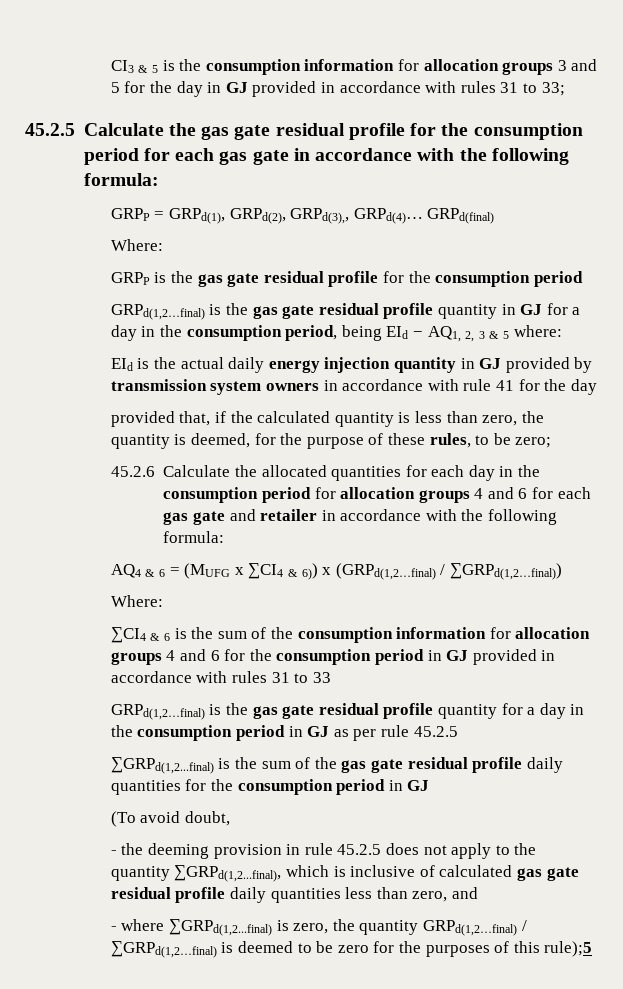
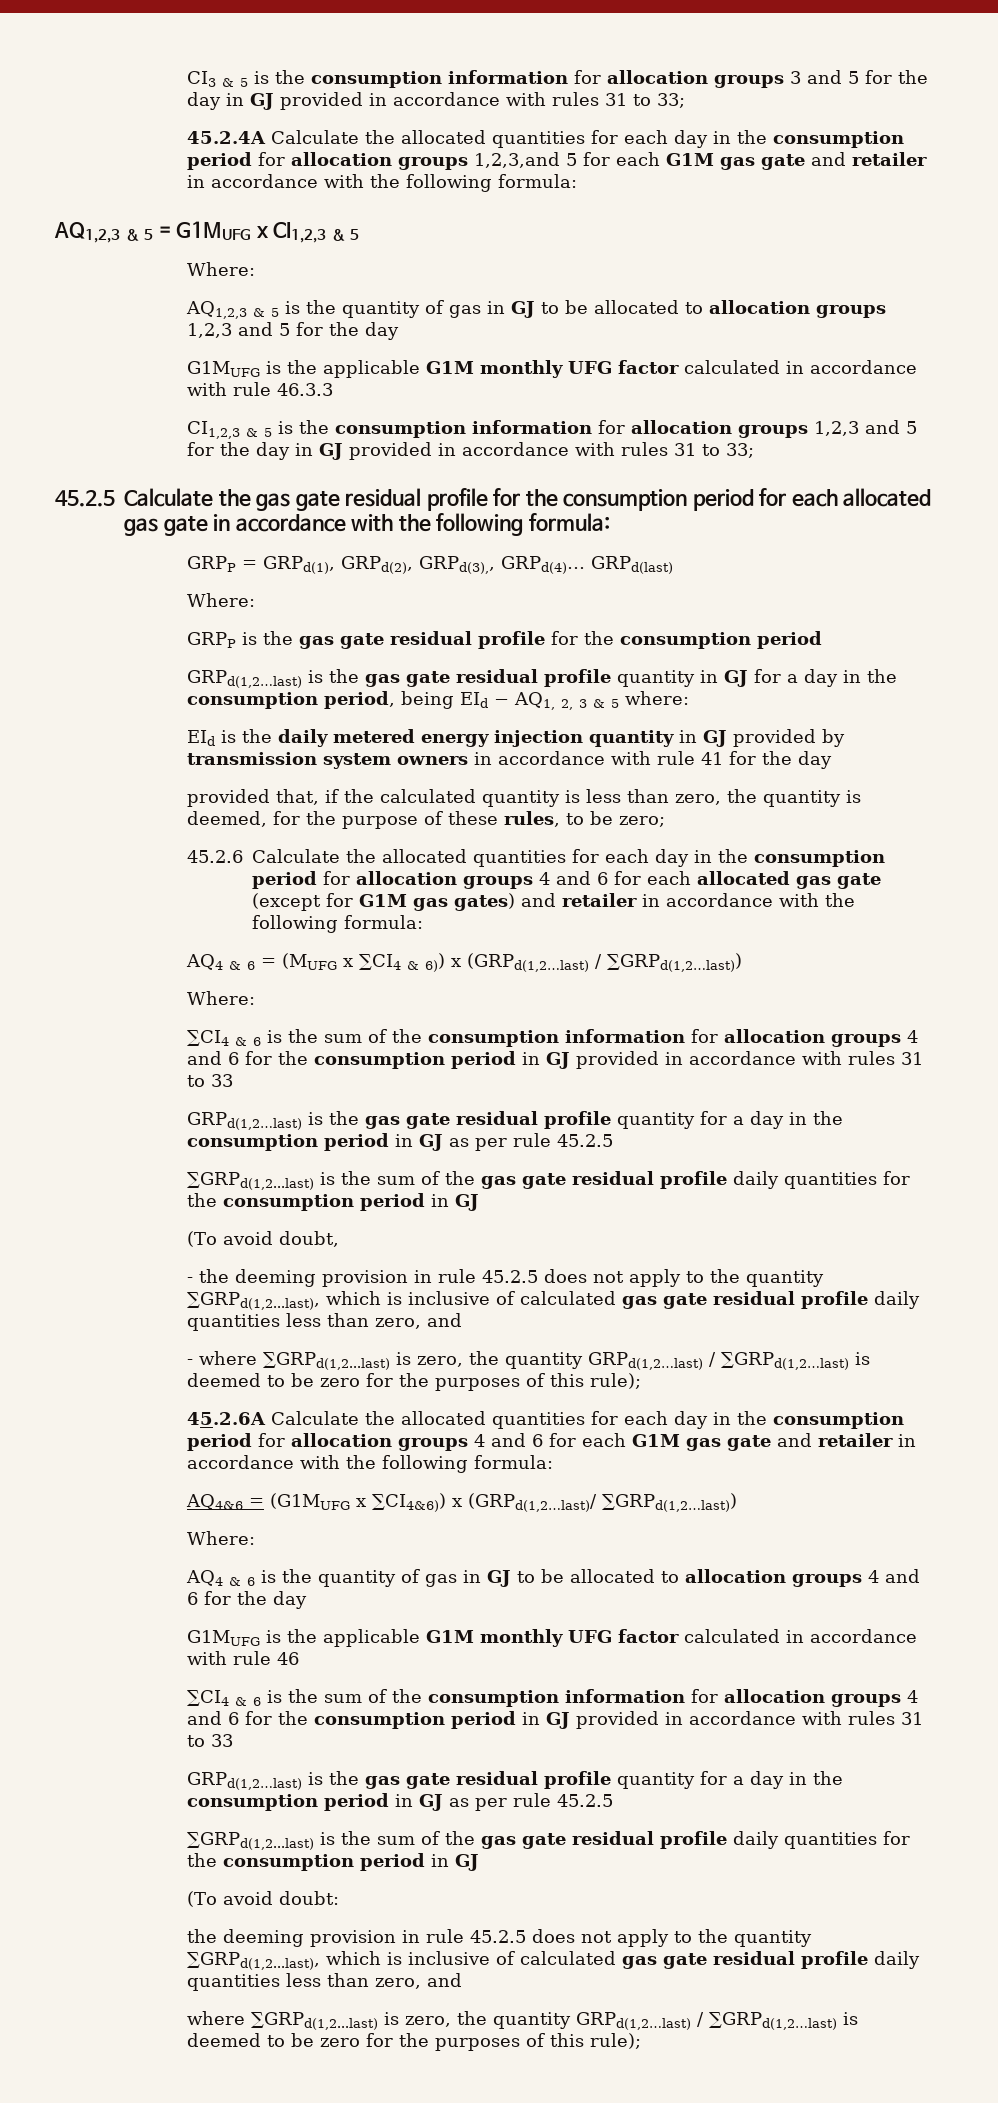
+ 45.2.4A Calculate the allocated quantities for each day in the consumption period for allocation groups 1,2,3,and 5 for each G1M gas gate and retailer in accordance with the following formula:
+ AQ1,2,3 & 5 = G1MUFG x CI1,2,3 & 5
+ Where:
+ AQ1,2,3 & 5 is the quantity of gas in GJ to be allocated to allocation groups 1,2,3 and 5 for the day
+ G1MUFG is the applicable G1M monthly UFG factor calculated in accordance with rule 46.3.3
+ CI1,2,3 & 5 is the consumption information for allocation groups 1,2,3 and 5 for the day in GJ provided in accordance with rules 31 to 33;
- 45.2.5 Calculate the gas gate residual profile for the consumption period for each gas gate in accordance with the following formula:
+ 45.2.5 Calculate the gas gate residual profile for the consumption period for each allocated gas gate in accordance with the following formula:
- GRPd(final)
+ GRPd(last)
- GRPd(1,2…final) is the gas gate residual profile quantity in GJ for a day in the consumption period, being EId − AQ1, 2, 3 & 5 where:
+ GRPd(1,2…last) is the gas gate residual profile quantity in GJ for a day in the consumption period, being EId − AQ1, 2, 3 & 5 where:
- EId is the actual daily energy injection quantity in GJ provided by transmission system owners in accordance with rule 41 for the day
+ EId is the daily metered energy injection quantity in GJ provided by transmission system owners in accordance with rule 41 for the day
- 45.2.6 Calculate the allocated quantities for each day in the consumption period for allocation groups 4 and 6 for each gas gate and retailer in accordance with the following formula:
+ 45.2.6 Calculate the allocated quantities for each day in the consumption period for allocation groups 4 and 6 for each allocated gas gate (except for G1M gas gates) and retailer in accordance with the following formula:
- AQ4 & 6 = (MUFG x ∑CI4 & 6)) x (GRPd(1,2…final) / ∑GRPd(1,2…final))
+ AQ4 & 6 = (MUFG x ∑CI4 & 6)) x (GRPd(1,2…last) / ∑GRPd(1,2…last))
  Where:
  ∑CI4 & 6 is the sum of the consumption information for allocation groups 4 and 6 for the consumption period in GJ provided in accordance with rules 31 to 33
- GRPd(1,2…final) is the gas gate residual profile quantity for a day in the consumption period in GJ as per rule 45.2.5
- ∑GRPd(1,2...final) is the sum of the gas gate residual profile daily quantities for the consumption period in GJ
+ GRPd(1,2…last) is the gas gate residual profile quantity for a day in the consumption period in GJ as per rule 45.2.5
+ ∑GRPd(1,2...last) is the sum of the gas gate residual profile daily quantities for the consumption period in GJ
- - the deeming provision in rule 45.2.5 does not apply to the quantity ∑GRPd(1,2...final), which is inclusive of calculated gas gate residual profile daily quantities less than zero, and
+ - the deeming provision in rule 45.2.5 does not apply to the quantity ∑GRPd(1,2...last), which is inclusive of calculated gas gate residual profile daily quantities less than zero, and
- - where ∑GRPd(1,2...final) is zero, the quantity GRPd(1,2…final) / ∑GRPd(1,2…final) is deemed to be zero for the purposes of this rule);5
+ - where ∑GRPd(1,2...last) is zero, the quantity GRPd(1,2…last) / ∑GRPd(1,2…last) is deemed to be zero for the purposes of this rule);
+ 45.2.6A Calculate the allocated quantities for each day in the consumption period for allocation groups 4 and 6 for each G1M gas gate and retailer in accordance with the following formula:
+ AQ4&6 = (G1MUFG x ∑CI4&6)) x (GRPd(1,2…last)/ ∑GRPd(1,2…last))
+ Where:
+ AQ4 & 6 is the quantity of gas in GJ to be allocated to allocation groups 4 and 6 for the day
+ G1MUFG is the applicable G1M monthly UFG factor calculated in accordance with rule 46
+ ∑CI4 & 6 is the sum of the consumption information for allocation groups 4 and 6 for the consumption period in GJ provided in accordance with rules 31 to 33
+ GRPd(1,2…last) is the gas gate residual profile quantity for a day in the consumption period in GJ as per rule 45.2.5
+ ∑GRPd(1,2...last) is the sum of the gas gate residual profile daily quantities for the consumption period in GJ
+ (To avoid doubt:
+ the deeming provision in rule 45.2.5 does not apply to the quantity ∑GRPd(1,2...last), which is inclusive of calculated gas gate residual profile daily quantities less than zero, and
+ where ∑GRPd(1,2...last) is zero, the quantity GRPd(1,2…last) / ∑GRPd(1,2…last) is deemed to be zero for the purposes of this rule);

